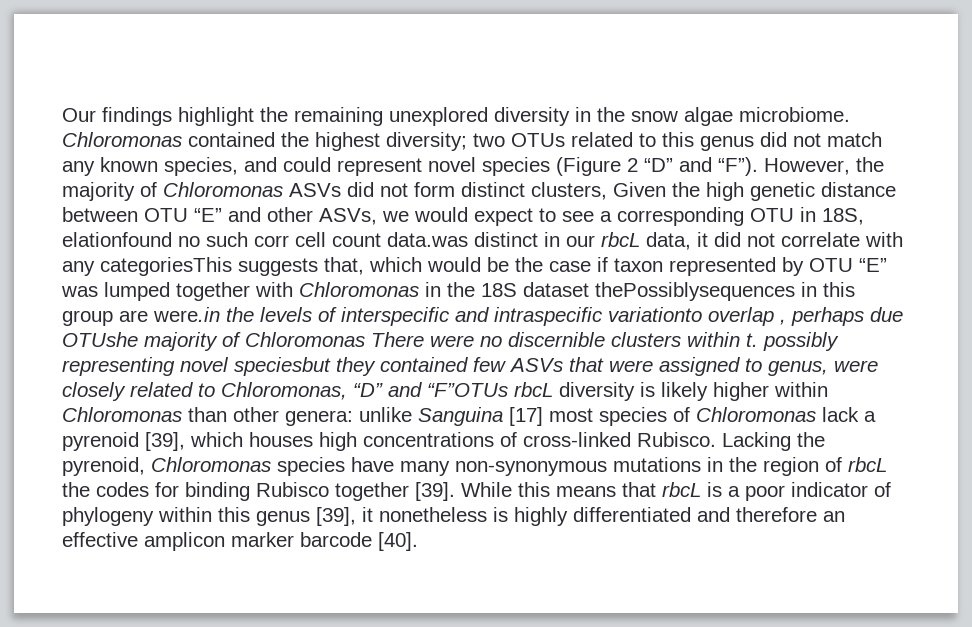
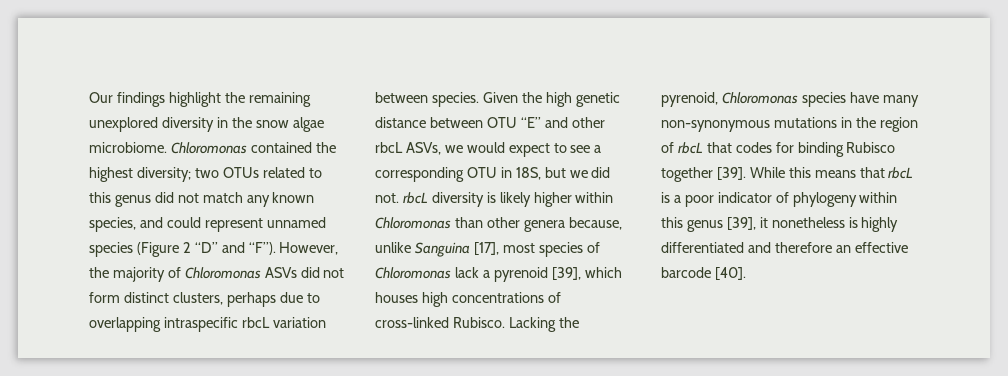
- two OTUs related to this genus did not match any known species, and could represent novel species (Figure 2 “D” and “F”). However, the majority of Chloromonas ASVs did not form distinct clusters, Given the high genetic distance between OTU “E” and other ASVs, we would expect to see a corresponding OTU in 18S, elationfound no such corr cell count data.was distinct in our rbcL data, it did not correlate with any categoriesThis suggests that, which would be the case if taxon represented by OTU “E” was lumped together with Chloromonas in the 18S dataset thePossiblysequences in this group are were.in the levels of interspecific and intraspecific variationto overlap , perhaps due OTUshe majority of Chloromonas There were no discernible clusters within t. possibly representing novel speciesbut they contained few ASVs that were assigned to genus, were closely related to Chloromonas, “D” and “F”OTUs rbcL diversity is likely higher within Chloromonas than other genera: unlike Sanguina [17] most species of Chloromonas lack a pyrenoid [39], which houses high concentrations of cross-linked Rubisco.
+ two OTUs related to this genus did not match any known species, and could represent unnamed species (Figure 2 “D” and “F”). However, the majority of Chloromonas ASVs did not form distinct clusters, perhaps due to overlapping intraspecific rbcL variation between species. Given the high genetic distance between OTU “E” and other rbcL ASVs, we would expect to see a corresponding OTU in 18S, but we did not. rbcL diversity is likely higher within Chloromonas than other genera because, unlike Sanguina [17], most species of Chloromonas lack a pyrenoid [39], which houses high concentrations of cross-linked Rubisco.
- Lacking the pyrenoid, Chloromonas species have many non-synonymous mutations in the region of rbcL the codes for binding Rubisco together [39].
+ Lacking the pyrenoid, Chloromonas species have many non-synonymous mutations in the region of rbcL that codes for binding Rubisco together [39].
- While this means that rbcL is a poor indicator of phylogeny within this genus [39], it nonetheless is highly differentiated and therefore an effective amplicon marker barcode [40].
+ While this means that rbcL is a poor indicator of phylogeny within this genus [39], it nonetheless is highly differentiated and therefore an effective barcode [40].

